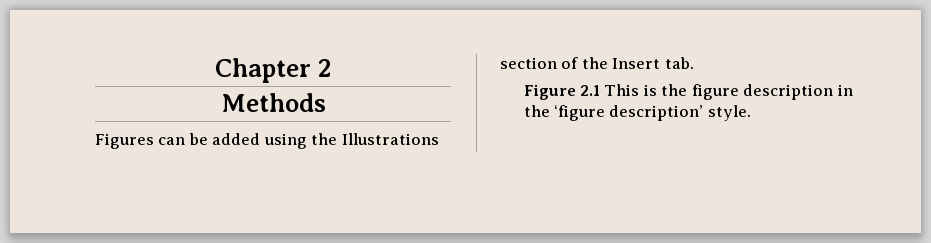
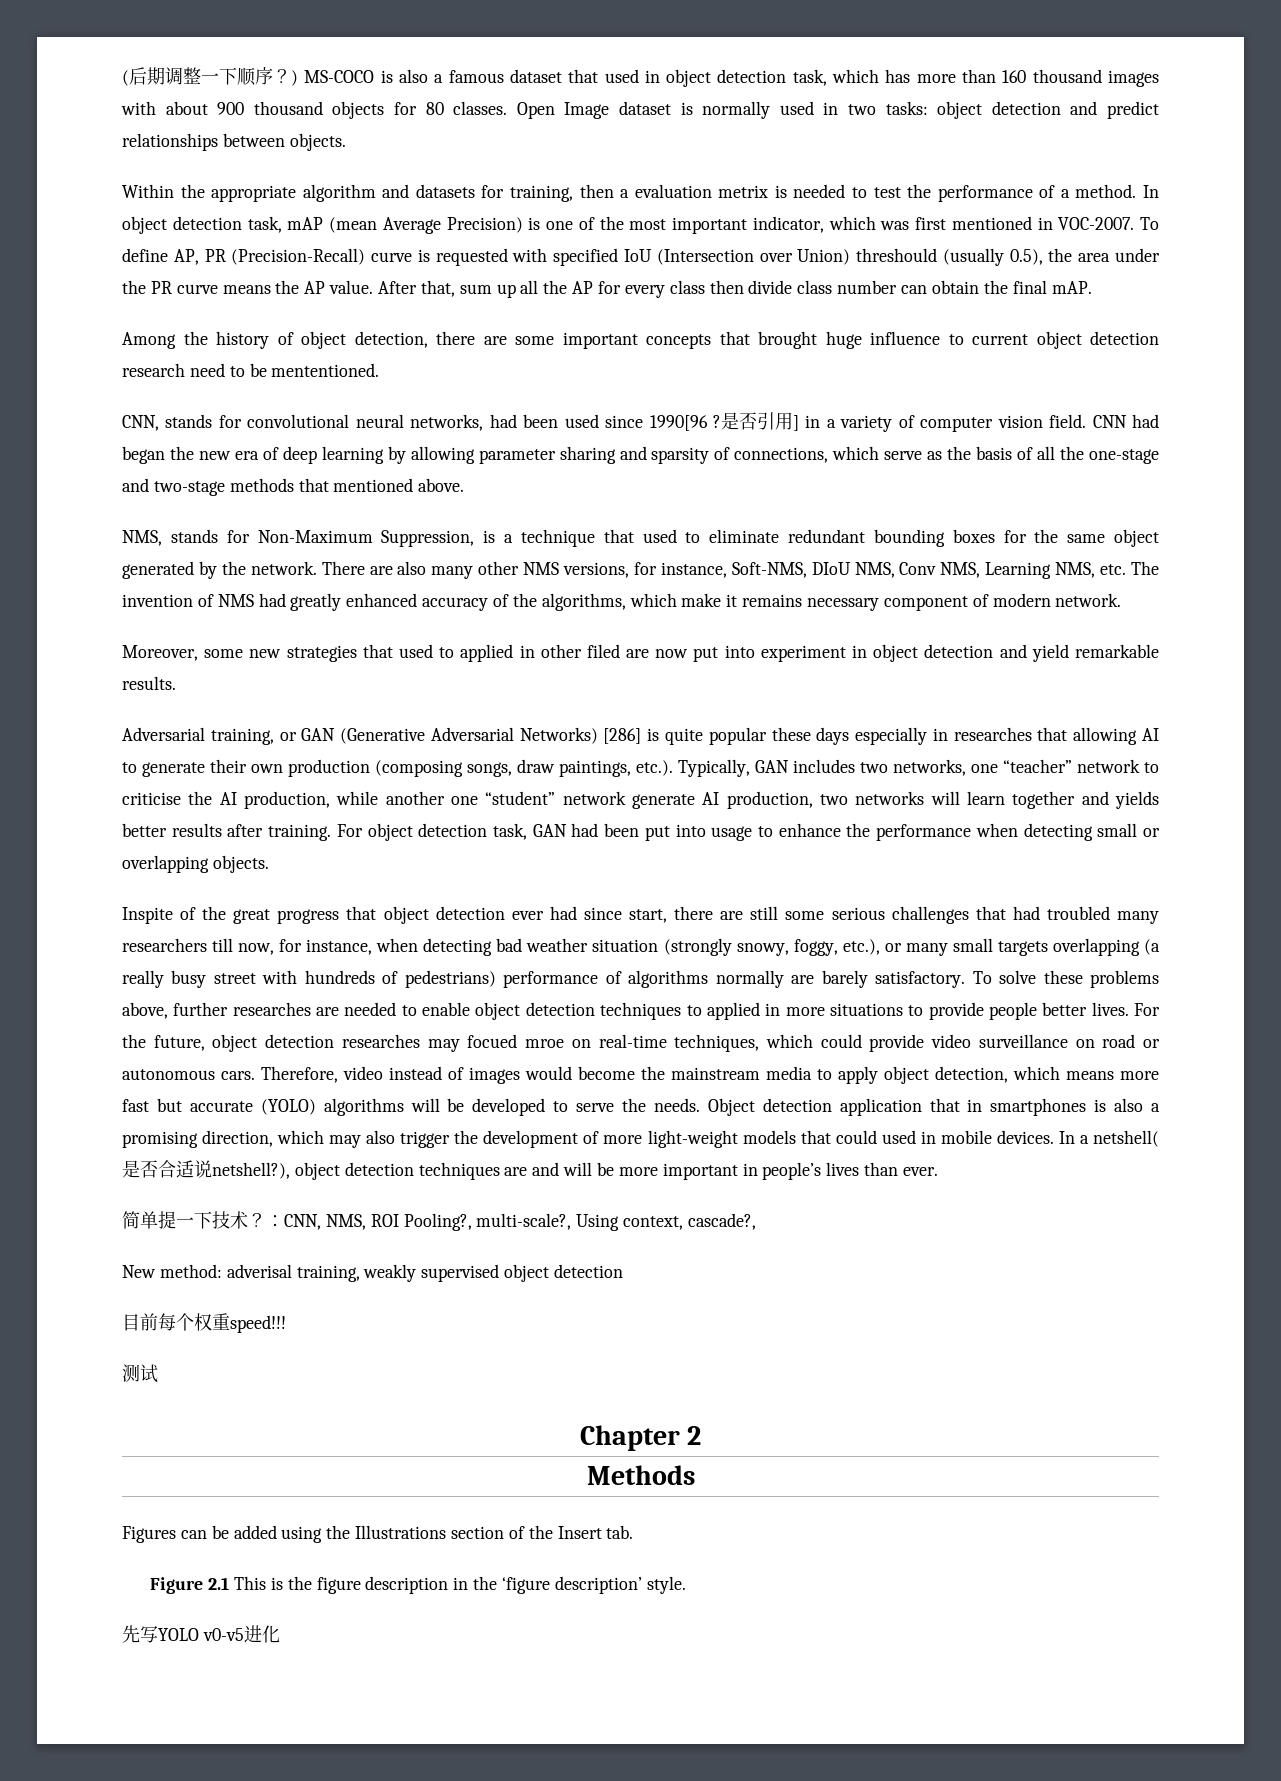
+ (后期调整一下顺序？) MS-COCO is also a famous dataset that used in object detection task, which has more than 160 thousand images with about 900 thousand objects for 80 classes. Open Image dataset is normally used in two tasks: object detection and predict relationships between objects.
+ Within the appropriate algorithm and datasets for training, then a evaluation metrix is needed to test the performance of a method. In object detection task, mAP (mean Average Precision) is one of the most important indicator, which was first mentioned in VOC-2007. To define AP, PR (Precision-Recall) curve is requested with specified IoU (Intersection over Union) threshould (usually 0.5), the area under the PR curve means the AP value. After that, sum up all the AP for every class then divide class number can obtain the final mAP.
+ Among the history of object detection, there are some important concepts that brought huge influence to current object detection research need to be mententioned.
+ CNN, stands for convolutional neural networks, had been used since 1990[96 ?是否引用] in a variety of computer vision field. CNN had began the new era of deep learning by allowing parameter sharing and sparsity of connections, which serve as the basis of all the one-stage and two-stage methods that mentioned above.
+ NMS, stands for Non-Maximum Suppression, is a technique that used to eliminate redundant bounding boxes for the same object generated by the network. There are also many other NMS versions, for instance, Soft-NMS, DIoU NMS, Conv NMS, Learning NMS, etc. The invention of NMS had greatly enhanced accuracy of the algorithms, which make it remains necessary component of modern network.
+ Moreover, some new strategies that used to applied in other filed are now put into experiment in object detection and yield remarkable results.
+ Adversarial training, or GAN (Generative Adversarial Networks) [286] is quite popular these days especially in researches that allowing AI to generate their own production (composing songs, draw paintings, etc.). Typically, GAN includes two networks, one “teacher” network to criticise the AI production, while another one “student” network generate AI production, two networks will learn together and yields better results after training. For object detection task, GAN had been put into usage to enhance the performance when detecting small or overlapping objects.
+ Inspite of the great progress that object detection ever had since start, there are still some serious challenges that had troubled many researchers till now, for instance, when detecting bad weather situation (strongly snowy, foggy, etc.), or many small targets overlapping (a really busy street with hundreds of pedestrians) performance of algorithms normally are barely satisfactory. To solve these problems above, further researches are needed to enable object detection techniques to applied in more situations to provide people better lives. For the future, object detection researches may focued mroe on real-time techniques, which could provide video surveillance on road or autonomous cars. Therefore, video instead of images would become the mainstream media to apply object detection, which means more fast but accurate (YOLO) algorithms will be developed to serve the needs. Object detection application that in smartphones is also a promising direction, which may also trigger the development of more light-weight models that could used in mobile devices. In a netshell(是否合适说netshell?), object detection techniques are and will be more important in people’s lives than ever.
+ 简单提一下技术？：CNN, NMS, ROI Pooling?, multi-scale?, Using context, cascade?,
+ New method: adverisal training, weakly supervised object detection
+ 目前每个权重speed!!!
+ 测试
+ 先写YOLO v0-v5进化

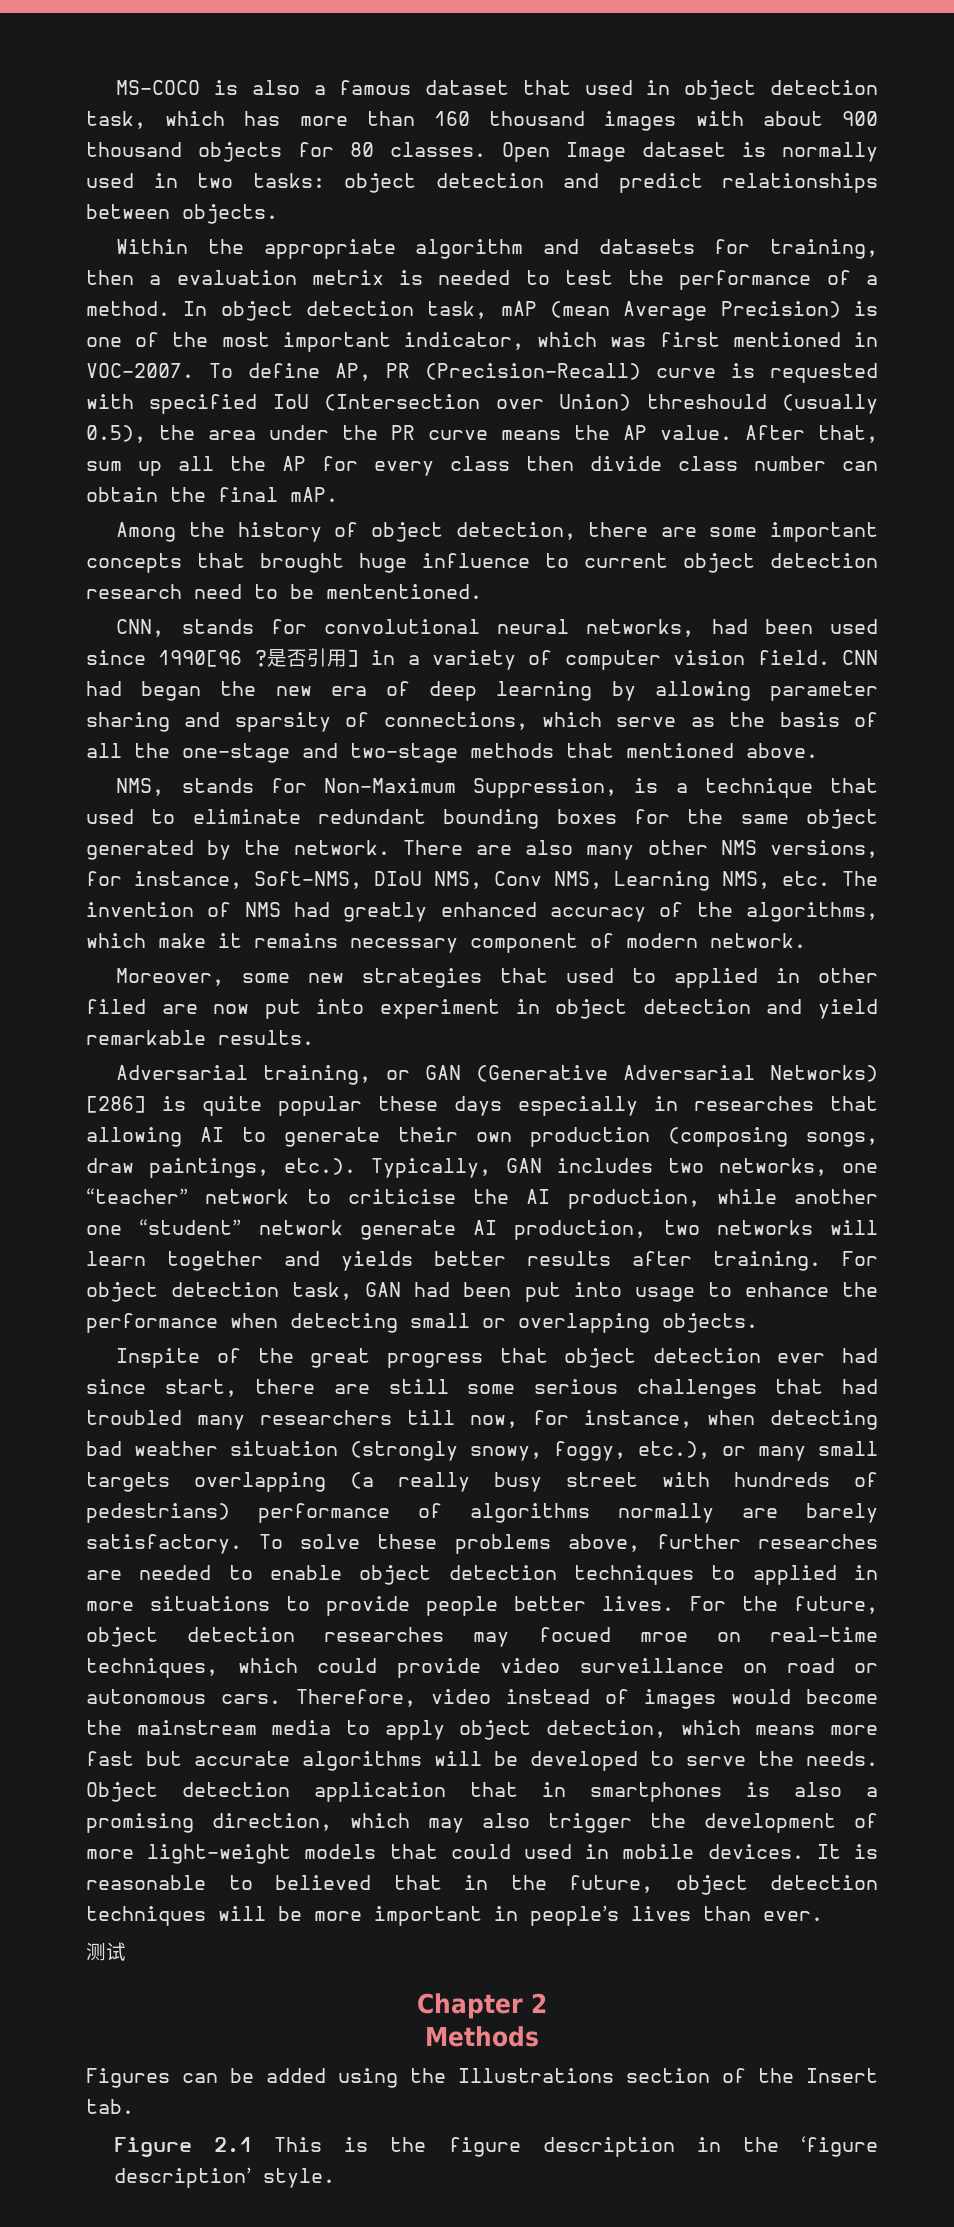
- (后期调整一下顺序？) MS-COCO is also a famous dataset that used in object detection task, which has more than 160 thousand images with about 900 thousand objects for 80 classes.
+ MS-COCO is also a famous dataset that used in object detection task, which has more than 160 thousand images with about 900 thousand objects for 80 classes.
- Therefore, video instead of images would become the mainstream media to apply object detection, which means more fast but accurate (YOLO) algorithms will be developed to serve the needs.
+ Therefore, video instead of images would become the mainstream media to apply object detection, which means more fast but accurate algorithms will be developed to serve the needs.
- In a netshell(是否合适说netshell?), object detection techniques are and will be more important in people’s lives than ever.
+ It is reasonable to believed that in the future, object detection techniques will be more important in people’s lives than ever.
- 简单提一下技术？：CNN, NMS, ROI Pooling?, multi-scale?, Using context, cascade?,
- New method: adverisal training, weakly supervised object detection
- 目前每个权重speed!!!
- 先写YOLO v0-v5进化

